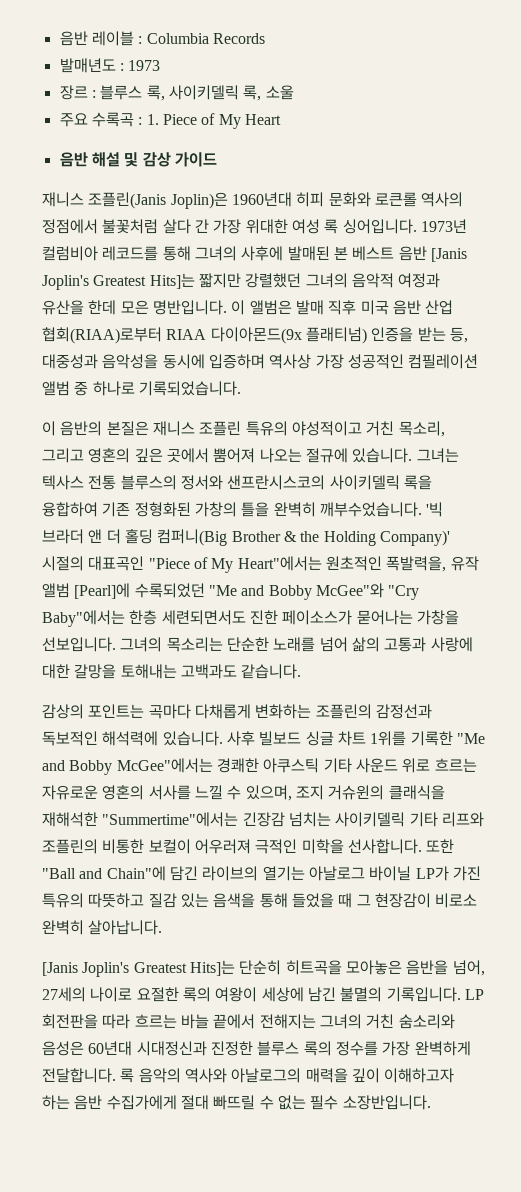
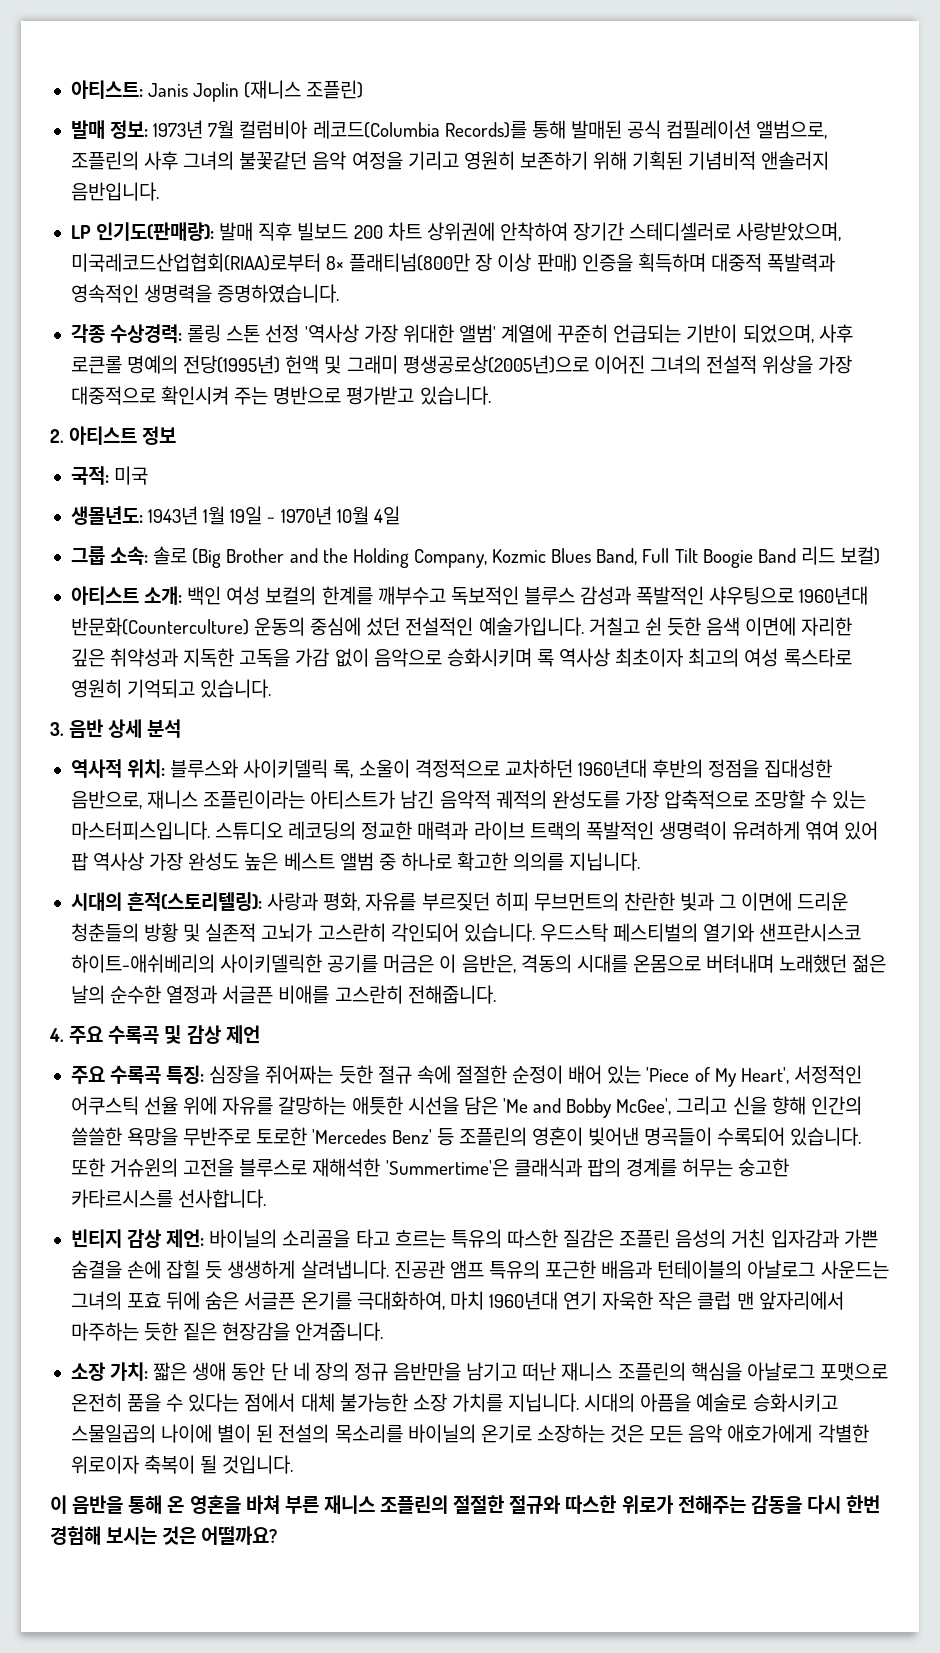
- 음반 레이블 : Columbia Records
- 발매년도 : 1973
- 장르 : 블루스 록, 사이키델릭 록, 소울
- 주요 수록곡 : 1. Piece of My Heart
- 음반 해설 및 감상 가이드
- 재니스 조플린(Janis Joplin)은 1960년대 히피 문화와 로큰롤 역사의 정점에서 불꽃처럼 살다 간 가장 위대한 여성 록 싱어입니다. 1973년 컬럼비아 레코드를 통해 그녀의 사후에 발매된 본 베스트 음반 [Janis Joplin's Greatest Hits]는 짧지만 강렬했던 그녀의 음악적 여정과 유산을 한데 모은 명반입니다. 이 앨범은 발매 직후 미국 음반 산업 협회(RIAA)로부터 RIAA 다이아몬드(9x 플래티넘) 인증을 받는 등, 대중성과 음악성을 동시에 입증하며 역사상 가장 성공적인 컴필레이션 앨범 중 하나로 기록되었습니다.
- 이 음반의 본질은 재니스 조플린 특유의 야성적이고 거친 목소리, 그리고 영혼의 깊은 곳에서 뿜어져 나오는 절규에 있습니다. 그녀는 텍사스 전통 블루스의 정서와 샌프란시스코의 사이키델릭 록을 융합하여 기존 정형화된 가창의 틀을 완벽히 깨부수었습니다. '빅 브라더 앤 더 홀딩 컴퍼니(Big Brother & the Holding Company)' 시절의 대표곡인 "Piece of My Heart"에서는 원초적인 폭발력을, 유작 앨범 [Pearl]에 수록되었던 "Me and Bobby McGee"와 "Cry Baby"에서는 한층 세련되면서도 진한 페이소스가 묻어나는 가창을 선보입니다. 그녀의 목소리는 단순한 노래를 넘어 삶의 고통과 사랑에 대한 갈망을 토해내는 고백과도 같습니다.
- 감상의 포인트는 곡마다 다채롭게 변화하는 조플린의 감정선과 독보적인 해석력에 있습니다. 사후 빌보드 싱글 차트 1위를 기록한 "Me and Bobby McGee"에서는 경쾌한 아쿠스틱 기타 사운드 위로 흐르는 자유로운 영혼의 서사를 느낄 수 있으며, 조지 거슈윈의 클래식을 재해석한 "Summertime"에서는 긴장감 넘치는 사이키델릭 기타 리프와 조플린의 비통한 보컬이 어우러져 극적인 미학을 선사합니다. 또한 "Ball and Chain"에 담긴 라이브의 열기는 아날로그 바이닐 LP가 가진 특유의 따뜻하고 질감 있는 음색을 통해 들었을 때 그 현장감이 비로소 완벽히 살아납니다.
- [Janis Joplin's Greatest Hits]는 단순히 히트곡을 모아놓은 음반을 넘어, 27세의 나이로 요절한 록의 여왕이 세상에 남긴 불멸의 기록입니다. LP 회전판을 따라 흐르는 바늘 끝에서 전해지는 그녀의 거친 숨소리와 음성은 60년대 시대정신과 진정한 블루스 록의 정수를 가장 완벽하게 전달합니다. 록 음악의 역사와 아날로그의 매력을 깊이 이해하고자 하는 음반 수집가에게 절대 빠뜨릴 수 없는 필수 소장반입니다.
+ 아티스트: Janis Joplin (재니스 조플린)
+ 발매 정보: 1973년 7월 컬럼비아 레코드(Columbia Records)를 통해 발매된 공식 컴필레이션 앨범으로, 조플린의 사후 그녀의 불꽃같던 음악 여정을 기리고 영원히 보존하기 위해 기획된 기념비적 앤솔러지 음반입니다.
+ LP 인기도(판매량): 발매 직후 빌보드 200 차트 상위권에 안착하여 장기간 스테디셀러로 사랑받았으며, 미국레코드산업협회(RIAA)로부터 8× 플래티넘(800만 장 이상 판매) 인증을 획득하며 대중적 폭발력과 영속적인 생명력을 증명하였습니다.
+ 각종 수상경력: 롤링 스톤 선정 '역사상 가장 위대한 앨범' 계열에 꾸준히 언급되는 기반이 되었으며, 사후 로큰롤 명예의 전당(1995년) 헌액 및 그래미 평생공로상(2005년)으로 이어진 그녀의 전설적 위상을 가장 대중적으로 확인시켜 주는 명반으로 평가받고 있습니다.
+ 2. 아티스트 정보
+ 국적: 미국
+ 생몰년도: 1943년 1월 19일 ~ 1970년 10월 4일
+ 그룹 소속: 솔로 (Big Brother and the Holding Company, Kozmic Blues Band, Full Tilt Boogie Band 리드 보컬)
+ 아티스트 소개: 백인 여성 보컬의 한계를 깨부수고 독보적인 블루스 감성과 폭발적인 샤우팅으로 1960년대 반문화(Counterculture) 운동의 중심에 섰던 전설적인 예술가입니다. 거칠고 쉰 듯한 음색 이면에 자리한 깊은 취약성과 지독한 고독을 가감 없이 음악으로 승화시키며 록 역사상 최초이자 최고의 여성 록스타로 영원히 기억되고 있습니다.
+ 3. 음반 상세 분석
+ 역사적 위치: 블루스와 사이키델릭 록, 소울이 격정적으로 교차하던 1960년대 후반의 정점을 집대성한 음반으로, 재니스 조플린이라는 아티스트가 남긴 음악적 궤적의 완성도를 가장 압축적으로 조망할 수 있는 마스터피스입니다. 스튜디오 레코딩의 정교한 매력과 라이브 트랙의 폭발적인 생명력이 유려하게 엮여 있어 팝 역사상 가장 완성도 높은 베스트 앨범 중 하나로 확고한 의의를 지닙니다.
+ 시대의 흔적(스토리텔링): 사랑과 평화, 자유를 부르짖던 히피 무브먼트의 찬란한 빛과 그 이면에 드리운 청춘들의 방황 및 실존적 고뇌가 고스란히 각인되어 있습니다. 우드스탁 페스티벌의 열기와 샌프란시스코 하이트-애쉬베리의 사이키델릭한 공기를 머금은 이 음반은, 격동의 시대를 온몸으로 버텨내며 노래했던 젊은 날의 순수한 열정과 서글픈 비애를 고스란히 전해줍니다.
+ 4. 주요 수록곡 및 감상 제언
+ 주요 수록곡 특징: 심장을 쥐어짜는 듯한 절규 속에 절절한 순정이 배어 있는 'Piece of My Heart', 서정적인 어쿠스틱 선율 위에 자유를 갈망하는 애틋한 시선을 담은 'Me and Bobby McGee', 그리고 신을 향해 인간의 쓸쓸한 욕망을 무반주로 토로한 'Mercedes Benz' 등 조플린의 영혼이 빚어낸 명곡들이 수록되어 있습니다. 또한 거슈윈의 고전을 블루스로 재해석한 'Summertime'은 클래식과 팝의 경계를 허무는 숭고한 카타르시스를 선사합니다.
+ 빈티지 감상 제언: 바이닐의 소리골을 타고 흐르는 특유의 따스한 질감은 조플린 음성의 거친 입자감과 가쁜 숨결을 손에 잡힐 듯 생생하게 살려냅니다. 진공관 앰프 특유의 포근한 배음과 턴테이블의 아날로그 사운드는 그녀의 포효 뒤에 숨은 서글픈 온기를 극대화하여, 마치 1960년대 연기 자욱한 작은 클럽 맨 앞자리에서 마주하는 듯한 짙은 현장감을 안겨줍니다.
+ 소장 가치: 짧은 생애 동안 단 네 장의 정규 음반만을 남기고 떠난 재니스 조플린의 핵심을 아날로그 포맷으로 온전히 품을 수 있다는 점에서 대체 불가능한 소장 가치를 지닙니다. 시대의 아픔을 예술로 승화시키고 스물일곱의 나이에 별이 된 전설의 목소리를 바이닐의 온기로 소장하는 것은 모든 음악 애호가에게 각별한 위로이자 축복이 될 것입니다.
+ 이 음반을 통해 온 영혼을 바쳐 부른 재니스 조플린의 절절한 절규와 따스한 위로가 전해주는 감동을 다시 한번 경험해 보시는 것은 어떨까요?

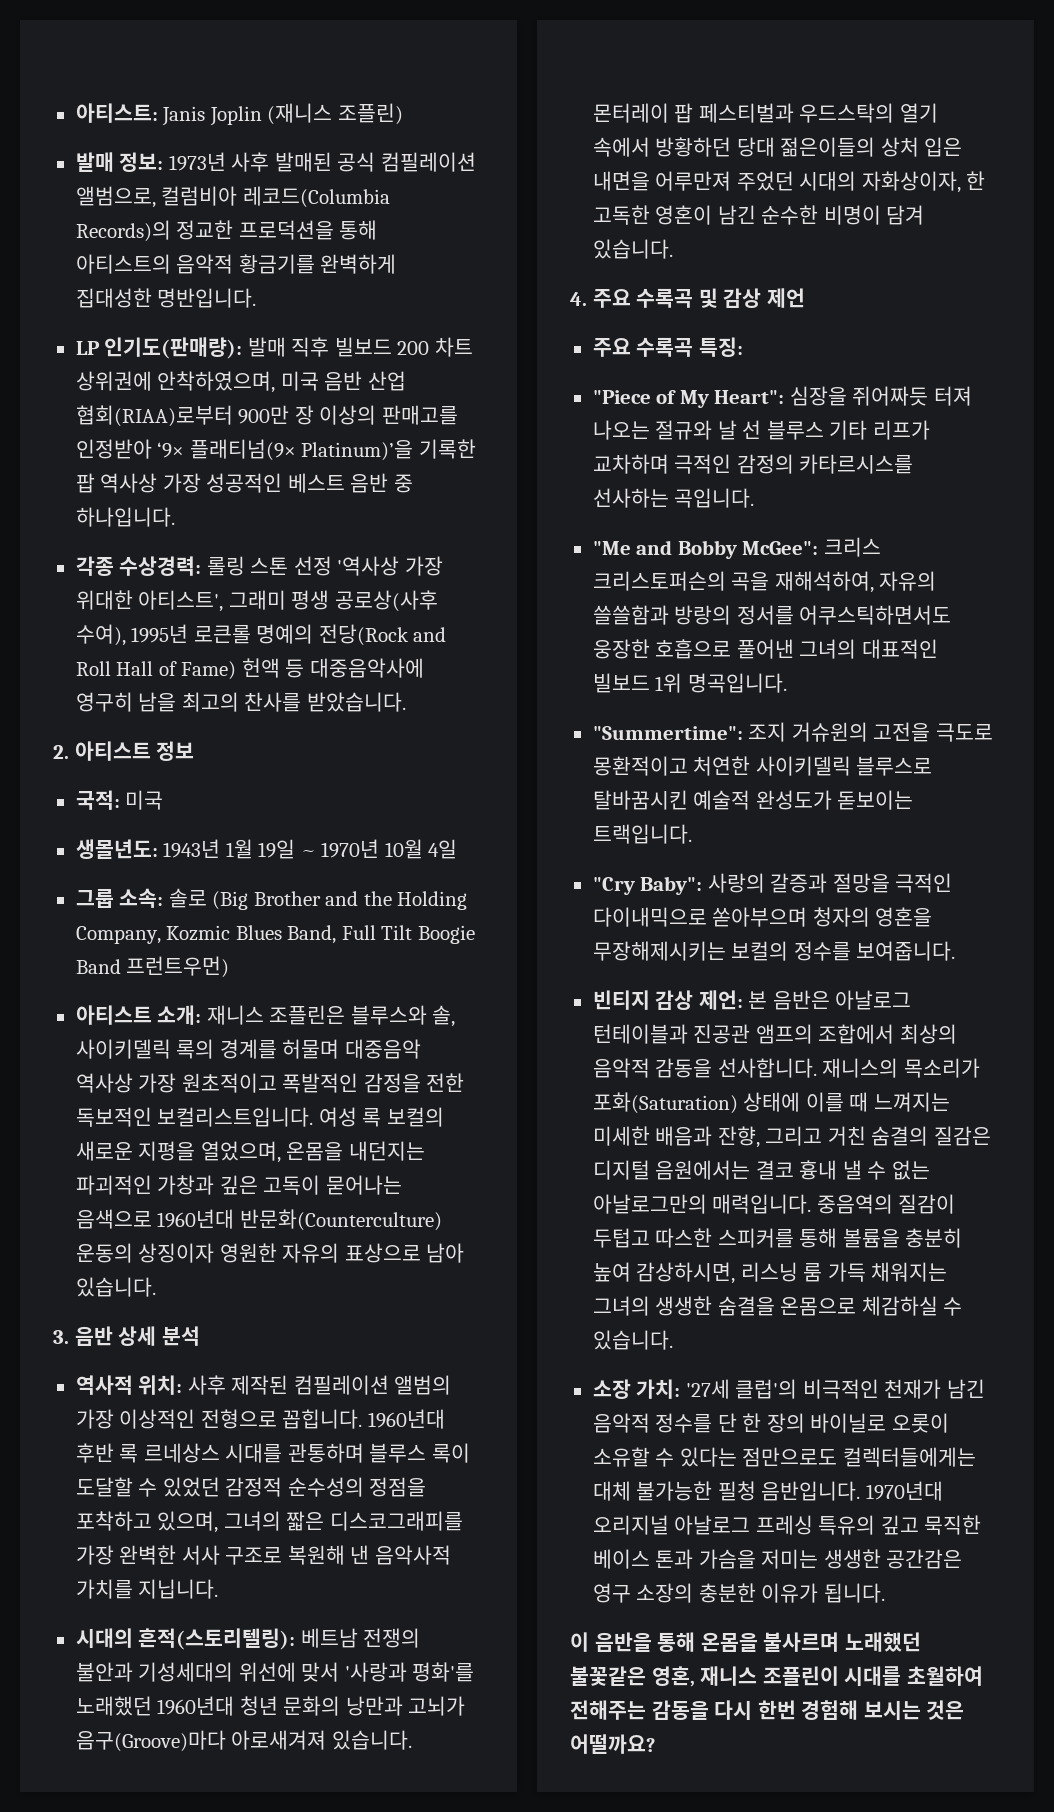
- 발매 정보: 1973년 7월 컬럼비아 레코드(Columbia Records)를 통해 발매된 공식 컴필레이션 앨범으로, 조플린의 사후 그녀의 불꽃같던 음악 여정을 기리고 영원히 보존하기 위해 기획된 기념비적 앤솔러지 음반입니다.
+ 발매 정보: 1973년 사후 발매된 공식 컴필레이션 앨범으로, 컬럼비아 레코드(Columbia Records)의 정교한 프로덕션을 통해 아티스트의 음악적 황금기를 완벽하게 집대성한 명반입니다.
- LP 인기도(판매량): 발매 직후 빌보드 200 차트 상위권에 안착하여 장기간 스테디셀러로 사랑받았으며, 미국레코드산업협회(RIAA)로부터 8× 플래티넘(800만 장 이상 판매) 인증을 획득하며 대중적 폭발력과 영속적인 생명력을 증명하였습니다.
+ LP 인기도(판매량): 발매 직후 빌보드 200 차트 상위권에 안착하였으며, 미국 음반 산업 협회(RIAA)로부터 900만 장 이상의 판매고를 인정받아 ‘9× 플래티넘(9× Platinum)’을 기록한 팝 역사상 가장 성공적인 베스트 음반 중 하나입니다.
- 각종 수상경력: 롤링 스톤 선정 '역사상 가장 위대한 앨범' 계열에 꾸준히 언급되는 기반이 되었으며, 사후 로큰롤 명예의 전당(1995년) 헌액 및 그래미 평생공로상(2005년)으로 이어진 그녀의 전설적 위상을 가장 대중적으로 확인시켜 주는 명반으로 평가받고 있습니다.
+ 각종 수상경력: 롤링 스톤 선정 '역사상 가장 위대한 아티스트', 그래미 평생 공로상(사후 수여), 1995년 로큰롤 명예의 전당(Rock and Roll Hall of Fame) 헌액 등 대중음악사에 영구히 남을 최고의 찬사를 받았습니다.
- 그룹 소속: 솔로 (Big Brother and the Holding Company, Kozmic Blues Band, Full Tilt Boogie Band 리드 보컬)
+ 그룹 소속: 솔로 (Big Brother and the Holding Company, Kozmic Blues Band, Full Tilt Boogie Band 프런트우먼)
- 아티스트 소개: 백인 여성 보컬의 한계를 깨부수고 독보적인 블루스 감성과 폭발적인 샤우팅으로 1960년대 반문화(Counterculture) 운동의 중심에 섰던 전설적인 예술가입니다. 거칠고 쉰 듯한 음색 이면에 자리한 깊은 취약성과 지독한 고독을 가감 없이 음악으로 승화시키며 록 역사상 최초이자 최고의 여성 록스타로 영원히 기억되고 있습니다.
+ 아티스트 소개: 재니스 조플린은 블루스와 솔, 사이키델릭 록의 경계를 허물며 대중음악 역사상 가장 원초적이고 폭발적인 감정을 전한 독보적인 보컬리스트입니다. 여성 록 보컬의 새로운 지평을 열었으며, 온몸을 내던지는 파괴적인 가창과 깊은 고독이 묻어나는 음색으로 1960년대 반문화(Counterculture) 운동의 상징이자 영원한 자유의 표상으로 남아 있습니다.
- 역사적 위치: 블루스와 사이키델릭 록, 소울이 격정적으로 교차하던 1960년대 후반의 정점을 집대성한 음반으로, 재니스 조플린이라는 아티스트가 남긴 음악적 궤적의 완성도를 가장 압축적으로 조망할 수 있는 마스터피스입니다. 스튜디오 레코딩의 정교한 매력과 라이브 트랙의 폭발적인 생명력이 유려하게 엮여 있어 팝 역사상 가장 완성도 높은 베스트 앨범 중 하나로 확고한 의의를 지닙니다.
- 시대의 흔적(스토리텔링): 사랑과 평화, 자유를 부르짖던 히피 무브먼트의 찬란한 빛과 그 이면에 드리운 청춘들의 방황 및 실존적 고뇌가 고스란히 각인되어 있습니다. 우드스탁 페스티벌의 열기와 샌프란시스코 하이트-애쉬베리의 사이키델릭한 공기를 머금은 이 음반은, 격동의 시대를 온몸으로 버텨내며 노래했던 젊은 날의 순수한 열정과 서글픈 비애를 고스란히 전해줍니다.
+ 역사적 위치: 사후 제작된 컴필레이션 앨범의 가장 이상적인 전형으로 꼽힙니다. 1960년대 후반 록 르네상스 시대를 관통하며 블루스 록이 도달할 수 있었던 감정적 순수성의 정점을 포착하고 있으며, 그녀의 짧은 디스코그래피를 가장 완벽한 서사 구조로 복원해 낸 음악사적 가치를 지닙니다.
+ 시대의 흔적(스토리텔링): 베트남 전쟁의 불안과 기성세대의 위선에 맞서 '사랑과 평화'를 노래했던 1960년대 청년 문화의 낭만과 고뇌가 음구(Groove)마다 아로새겨져 있습니다. 몬터레이 팝 페스티벌과 우드스탁의 열기 속에서 방황하던 당대 젊은이들의 상처 입은 내면을 어루만져 주었던 시대의 자화상이자, 한 고독한 영혼이 남긴 순수한 비명이 담겨 있습니다.
- 주요 수록곡 특징: 심장을 쥐어짜는 듯한 절규 속에 절절한 순정이 배어 있는 'Piece of My Heart', 서정적인 어쿠스틱 선율 위에 자유를 갈망하는 애틋한 시선을 담은 'Me and Bobby McGee', 그리고 신을 향해 인간의 쓸쓸한 욕망을 무반주로 토로한 'Mercedes Benz' 등 조플린의 영혼이 빚어낸 명곡들이 수록되어 있습니다. 또한 거슈윈의 고전을 블루스로 재해석한 'Summertime'은 클래식과 팝의 경계를 허무는 숭고한 카타르시스를 선사합니다.
- 빈티지 감상 제언: 바이닐의 소리골을 타고 흐르는 특유의 따스한 질감은 조플린 음성의 거친 입자감과 가쁜 숨결을 손에 잡힐 듯 생생하게 살려냅니다. 진공관 앰프 특유의 포근한 배음과 턴테이블의 아날로그 사운드는 그녀의 포효 뒤에 숨은 서글픈 온기를 극대화하여, 마치 1960년대 연기 자욱한 작은 클럽 맨 앞자리에서 마주하는 듯한 짙은 현장감을 안겨줍니다.
- 소장 가치: 짧은 생애 동안 단 네 장의 정규 음반만을 남기고 떠난 재니스 조플린의 핵심을 아날로그 포맷으로 온전히 품을 수 있다는 점에서 대체 불가능한 소장 가치를 지닙니다. 시대의 아픔을 예술로 승화시키고 스물일곱의 나이에 별이 된 전설의 목소리를 바이닐의 온기로 소장하는 것은 모든 음악 애호가에게 각별한 위로이자 축복이 될 것입니다.
- 이 음반을 통해 온 영혼을 바쳐 부른 재니스 조플린의 절절한 절규와 따스한 위로가 전해주는 감동을 다시 한번 경험해 보시는 것은 어떨까요?
+ 주요 수록곡 특징:
+ "Piece of My Heart": 심장을 쥐어짜듯 터져 나오는 절규와 날 선 블루스 기타 리프가 교차하며 극적인 감정의 카타르시스를 선사하는 곡입니다.
+ "Me and Bobby McGee": 크리스 크리스토퍼슨의 곡을 재해석하여, 자유의 쓸쓸함과 방랑의 정서를 어쿠스틱하면서도 웅장한 호흡으로 풀어낸 그녀의 대표적인 빌보드 1위 명곡입니다.
+ "Summertime": 조지 거슈윈의 고전을 극도로 몽환적이고 처연한 사이키델릭 블루스로 탈바꿈시킨 예술적 완성도가 돋보이는 트랙입니다.
+ "Cry Baby": 사랑의 갈증과 절망을 극적인 다이내믹으로 쏟아부으며 청자의 영혼을 무장해제시키는 보컬의 정수를 보여줍니다.
+ 빈티지 감상 제언: 본 음반은 아날로그 턴테이블과 진공관 앰프의 조합에서 최상의 음악적 감동을 선사합니다. 재니스의 목소리가 포화(Saturation) 상태에 이를 때 느껴지는 미세한 배음과 잔향, 그리고 거친 숨결의 질감은 디지털 음원에서는 결코 흉내 낼 수 없는 아날로그만의 매력입니다. 중음역의 질감이 두텁고 따스한 스피커를 통해 볼륨을 충분히 높여 감상하시면, 리스닝 룸 가득 채워지는 그녀의 생생한 숨결을 온몸으로 체감하실 수 있습니다.
+ 소장 가치: '27세 클럽'의 비극적인 천재가 남긴 음악적 정수를 단 한 장의 바이닐로 오롯이 소유할 수 있다는 점만으로도 컬렉터들에게는 대체 불가능한 필청 음반입니다. 1970년대 오리지널 아날로그 프레싱 특유의 깊고 묵직한 베이스 톤과 가슴을 저미는 생생한 공간감은 영구 소장의 충분한 이유가 됩니다.
+ 이 음반을 통해 온몸을 불사르며 노래했던 불꽃같은 영혼, 재니스 조플린이 시대를 초월하여 전해주는 감동을 다시 한번 경험해 보시는 것은 어떨까요?

